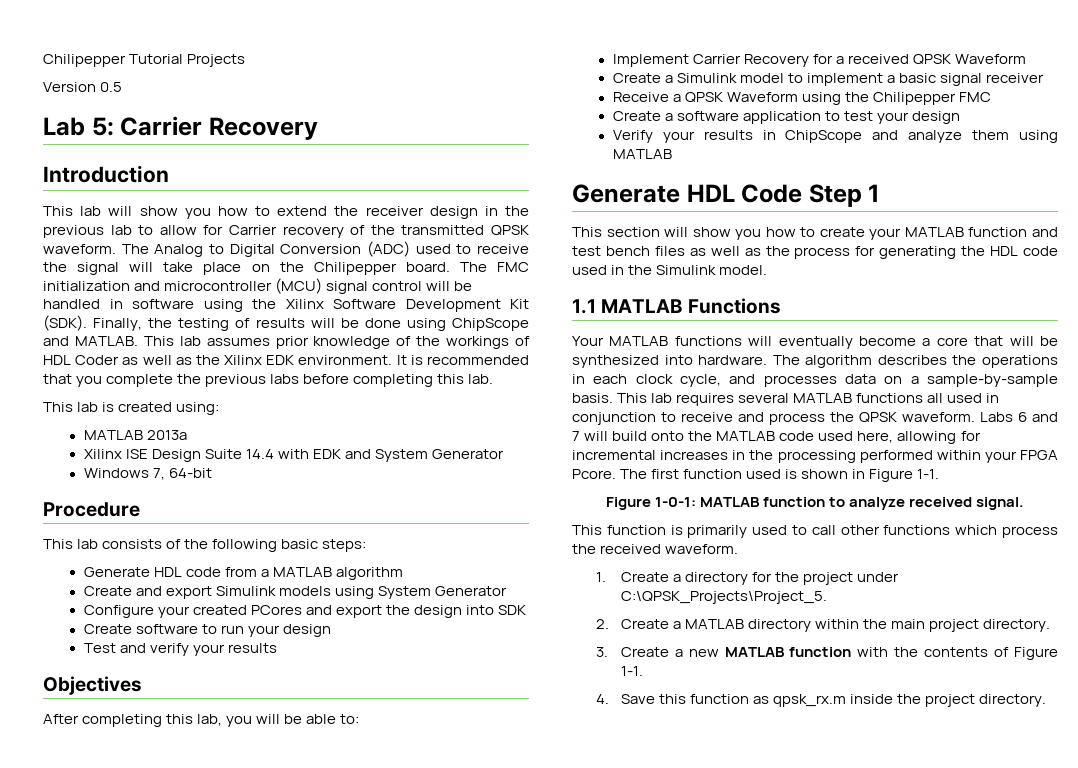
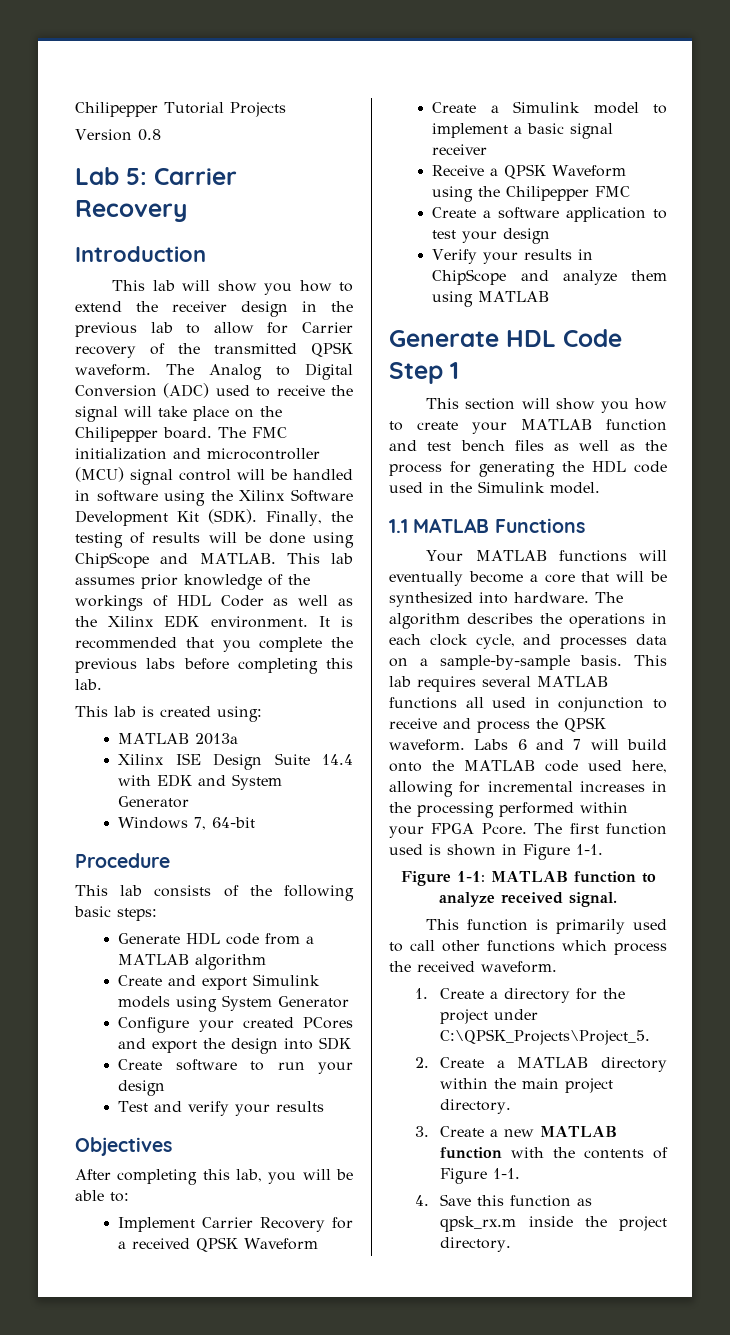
- Version 0.5
+ Version 0.8
- Figure 1-0-1: MATLAB function to analyze received signal.
+ Figure 1-1: MATLAB function to analyze received signal.

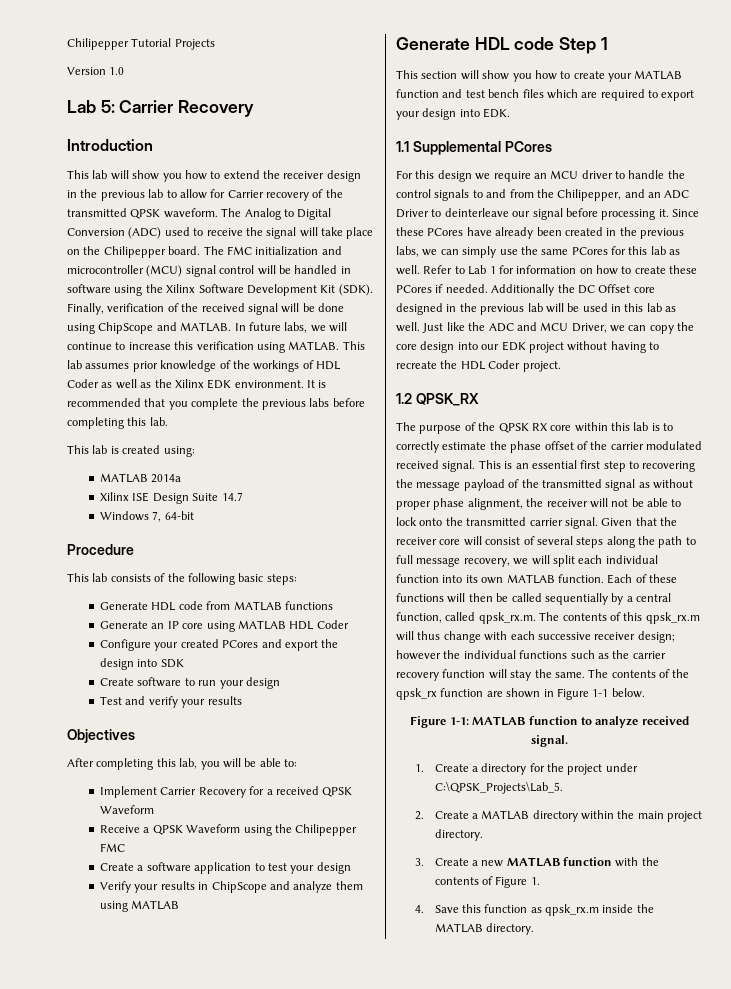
- Version 0.8
+ Version 1.0
- Finally, the testing of results will be done using ChipScope and MATLAB.
+ Finally, verification of the received signal will be done using ChipScope and MATLAB.
+ In future labs, we will continue to increase this verification using MATLAB.
- MATLAB 2013a
+ MATLAB 2014a
- Xilinx ISE Design Suite 14.4 with EDK and System Generator
+ Xilinx ISE Design Suite 14.7
- Generate HDL code from a MATLAB algorithm
- Create and export Simulink models using System Generator
+ Generate HDL code from MATLAB functions
+ Generate an IP core using MATLAB HDL Coder
- Create a Simulink model to implement a basic signal receiver
- Generate HDL Code Step 1
+ Generate HDL code Step 1
- This section will show you how to create your MATLAB function and test bench files as well as the process for generating the HDL code used in the Simulink model.
- 1.1 MATLAB Functions
- Your MATLAB functions will eventually become a core that will be synthesized into hardware. The algorithm describes the operations in each clock cycle, and processes data on a sample-by-sample basis. This lab requires several MATLAB functions all used in conjunction to receive and process the QPSK waveform. Labs 6 and 7 will build onto the MATLAB code used here, allowing for incremental increases in the processing performed within your FPGA Pcore. The first function used is shown in Figure 1-1.
+ This section will show you how to create your MATLAB function and test bench files which are required to export your design into EDK.
+ 1.1 Supplemental PCores
+ For this design we require an MCU driver to handle the control signals to and from the Chilipepper, and an ADC Driver to deinterleave our signal before processing it. Since these PCores have already been created in the previous labs, we can simply use the same PCores for this lab as well. Refer to Lab 1 for information on how to create these PCores if needed. Additionally the DC Offset core designed in the previous lab will be used in this lab as well. Just like the ADC and MCU Driver, we can copy the core design into our EDK project without having to recreate the HDL Coder project.
+ 1.2 QPSK_RX
+ The purpose of the QPSK RX core within this lab is to correctly estimate the phase offset of the carrier modulated received signal. This is an essential first step to recovering the message payload of the transmitted signal as without proper phase alignment, the receiver will not be able to lock onto the transmitted carrier signal. Given that the receiver core will consist of several steps along the path to full message recovery, we will split each individual function into its own MATLAB function. Each of these functions will then be called sequentially by a central function, called qpsk_rx.m. The contents of this qpsk_rx.m will thus change with each successive receiver design; however the individual functions such as the carrier recovery function will stay the same. The contents of the qpsk_rx function are shown in Figure 1-1 below.
- This function is primarily used to call other functions which process the received waveform.
- 1. Create a directory for the project under C:\QPSK_Projects\Project_5.
+ 1. Create a directory for the project under C:\QPSK_Projects\Lab_5.
- 3. Create a new MATLAB function with the contents of Figure 1-1.
+ 3. Create a new MATLAB function with the contents of Figure 1.
- 4. Save this function as qpsk_rx.m inside the project directory.
+ 4. Save this function as qpsk_rx.m inside the MATLAB directory.

